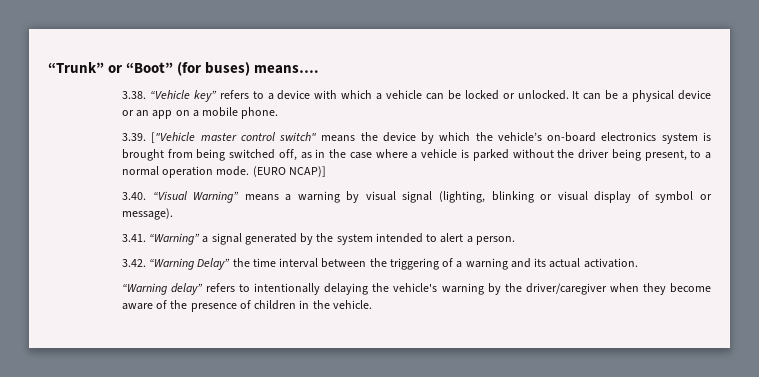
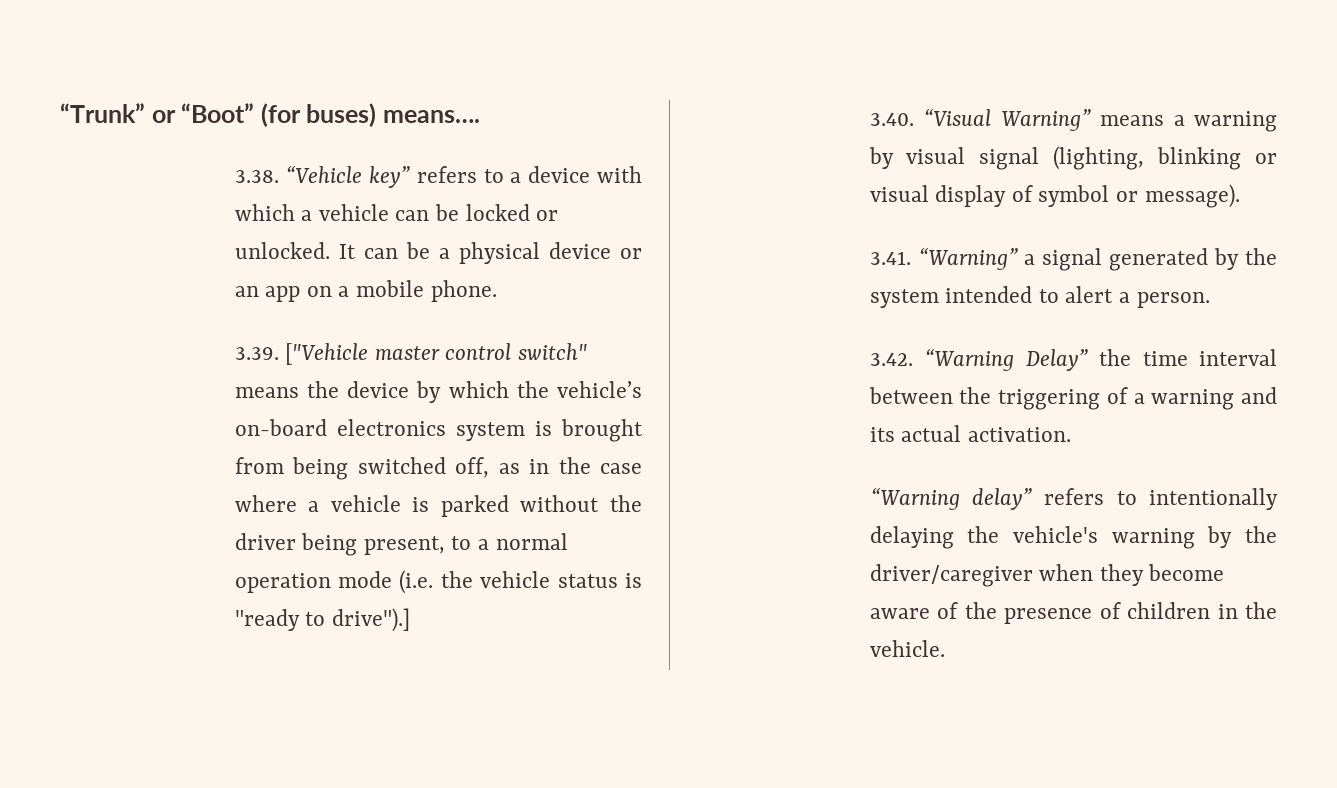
- 3.39. ["Vehicle master control switch" means the device by which the vehicle’s on-board electronics system is brought from being switched off, as in the case where a vehicle is parked without the driver being present, to a normal operation mode. (EURO NCAP)]
+ 3.39. ["Vehicle master control switch" means the device by which the vehicle’s on-board electronics system is brought from being switched off, as in the case where a vehicle is parked without the driver being present, to a normal operation mode (i.e. the vehicle status is "ready to drive").]

